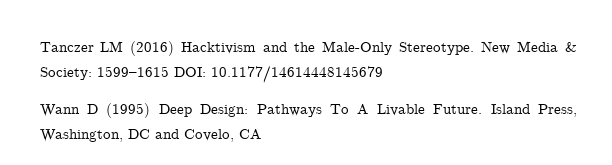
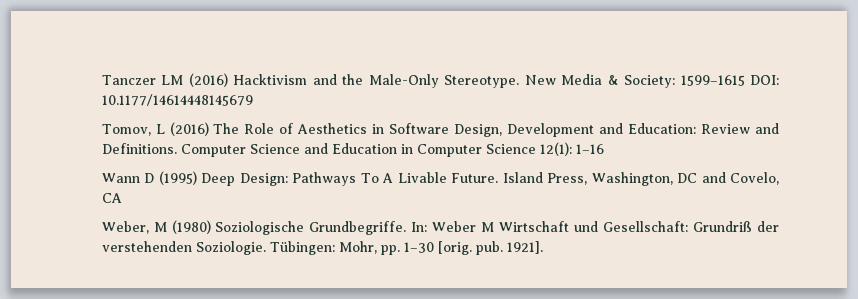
+ Tomov, L (2016) The Role of Aesthetics in Software Design, Development and Education: Review and Definitions. Computer Science and Education in Computer Science 12(1): 1–16
+ Weber, M (1980) Soziologische Grundbegriffe. In: Weber M Wirtschaft und Gesellschaft: Grundriß der verstehenden Soziologie. Tübingen: Mohr, pp. 1–30 [orig. pub. 1921].

